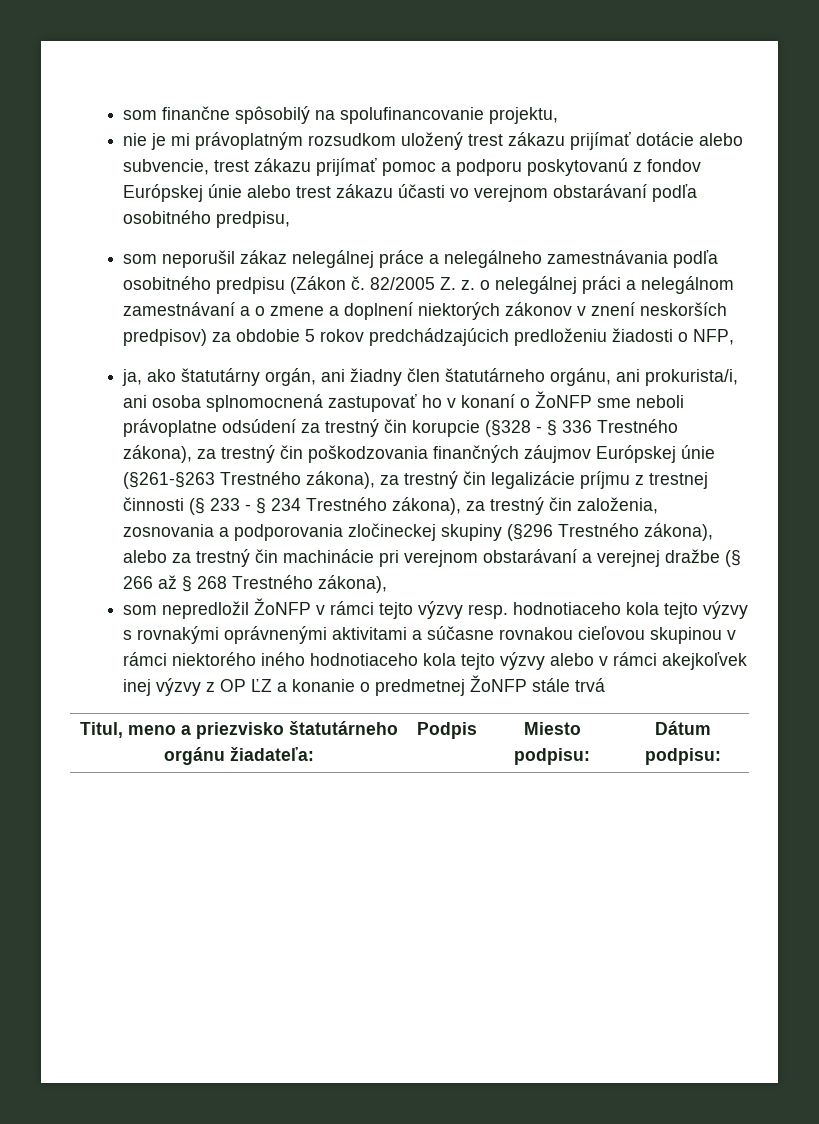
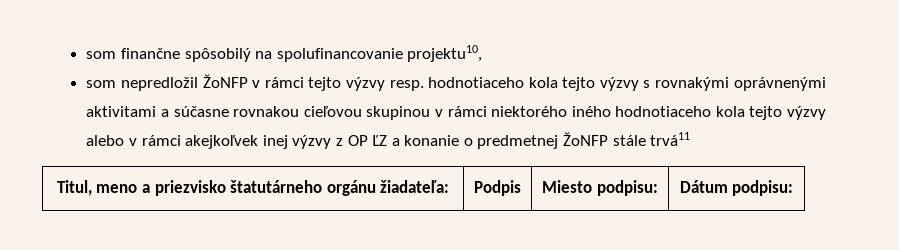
- som finančne spôsobilý na spolufinancovanie projektu,
- nie je mi právoplatným rozsudkom uložený trest zákazu prijímať dotácie alebo subvencie, trest zákazu prijímať pomoc a podporu poskytovanú z fondov Európskej únie alebo trest zákazu účasti vo verejnom obstarávaní podľa osobitného predpisu,
- som neporušil zákaz nelegálnej práce a nelegálneho zamestnávania podľa osobitného predpisu (Zákon č. 82/2005 Z. z. o nelegálnej práci a nelegálnom zamestnávaní a o zmene a doplnení niektorých zákonov v znení neskorších predpisov) za obdobie 5 rokov predchádzajúcich predloženiu žiadosti o NFP,
- ja, ako štatutárny orgán, ani žiadny člen štatutárneho orgánu, ani prokurista/i, ani osoba splnomocnená zastupovať ho v konaní o ŽoNFP sme neboli právoplatne odsúdení za trestný čin korupcie (§328 - § 336 Trestného zákona), za trestný čin poškodzovania finančných záujmov Európskej únie (§261-§263 Trestného zákona), za trestný čin legalizácie príjmu z trestnej činnosti (§ 233 - § 234 Trestného zákona), za trestný čin založenia, zosnovania a podporovania zločineckej skupiny (§296 Trestného zákona), alebo za trestný čin machinácie pri verejnom obstarávaní a verejnej dražbe (§ 266 až § 268 Trestného zákona),
+ som finančne spôsobilý na spolufinancovanie projektu10,
- som nepredložil ŽoNFP v rámci tejto výzvy resp. hodnotiaceho kola tejto výzvy s rovnakými oprávnenými aktivitami a súčasne rovnakou cieľovou skupinou v rámci niektorého iného hodnotiaceho kola tejto výzvy alebo v rámci akejkoľvek inej výzvy z OP ĽZ a konanie o predmetnej ŽoNFP stále trvá
+ som nepredložil ŽoNFP v rámci tejto výzvy resp. hodnotiaceho kola tejto výzvy s rovnakými oprávnenými aktivitami a súčasne rovnakou cieľovou skupinou v rámci niektorého iného hodnotiaceho kola tejto výzvy alebo v rámci akejkoľvek inej výzvy z OP ĽZ a konanie o predmetnej ŽoNFP stále trvá11

